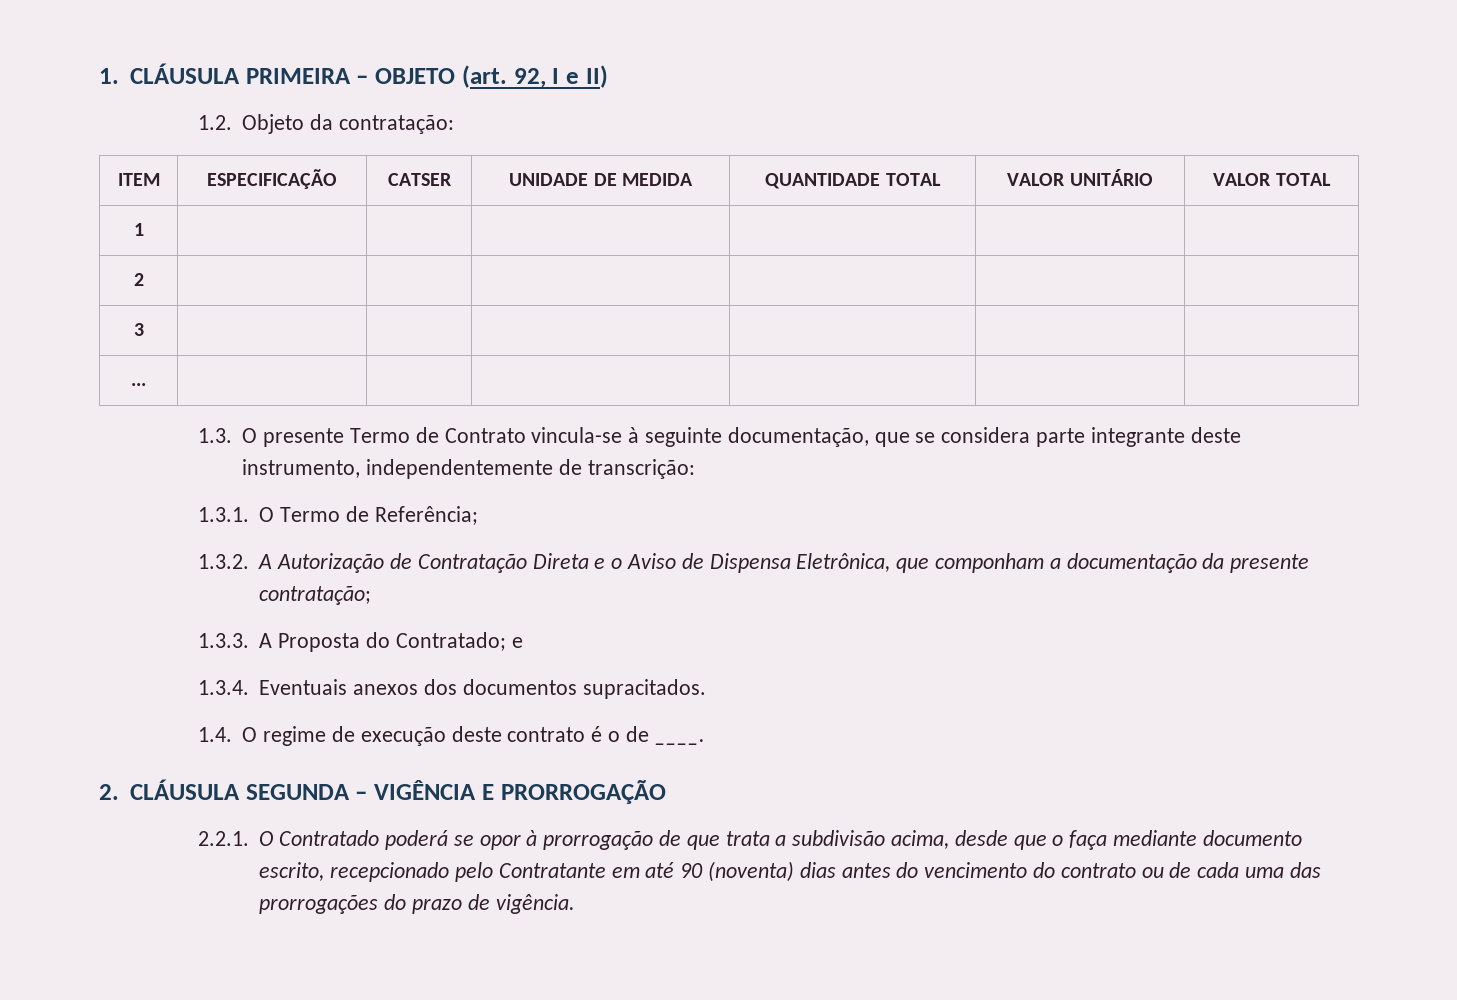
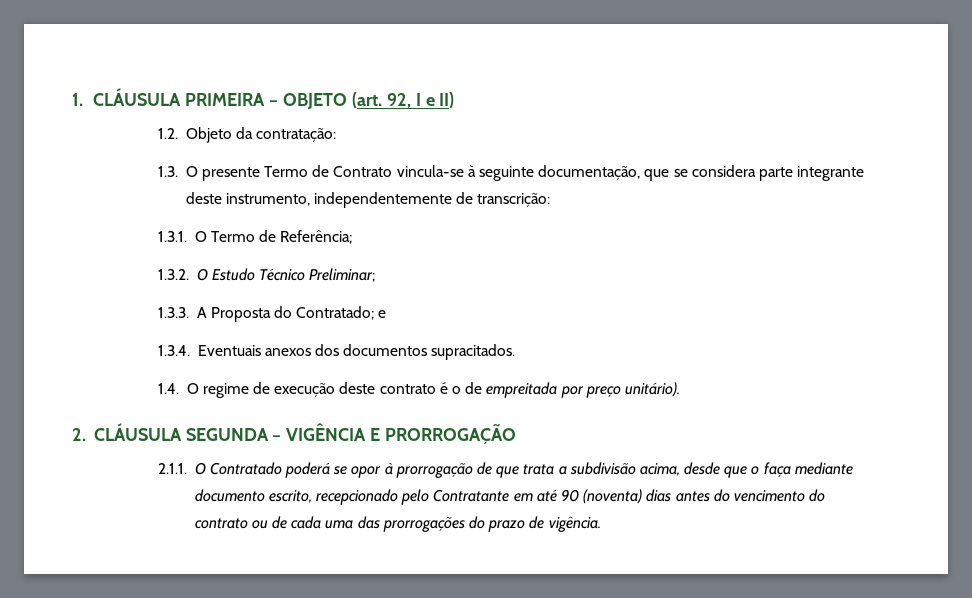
- ITEM | ESPECIFICAÇÃO | CATSER | UNIDADE DE MEDIDA | QUANTIDADE TOTAL | VALOR UNITÁRIO | VALOR TOTAL
- 1 | | | | | |
- 2 | | | | | |
- 3 | | | | | |
- ... | | | | | |
- 1.3.2. A Autorização de Contratação Direta e o Aviso de Dispensa Eletrônica, que componham a documentação da presente contratação;
+ 1.3.2. O Estudo Técnico Preliminar;
- 1.4. O regime de execução deste contrato é o de ____.
+ 1.4. O regime de execução deste contrato é o de empreitada por preço unitário).
- 2.2.1. O Contratado poderá se opor à prorrogação de que trata a subdivisão acima, desde que o faça mediante documento escrito, recepcionado pelo Contratante em até 90 (noventa) dias antes do vencimento do contrato ou de cada uma das prorrogações do prazo de vigência.
+ 2.1.1. O Contratado poderá se opor à prorrogação de que trata a subdivisão acima, desde que o faça mediante documento escrito, recepcionado pelo Contratante em até 90 (noventa) dias antes do vencimento do contrato ou de cada uma das prorrogações do prazo de vigência.

